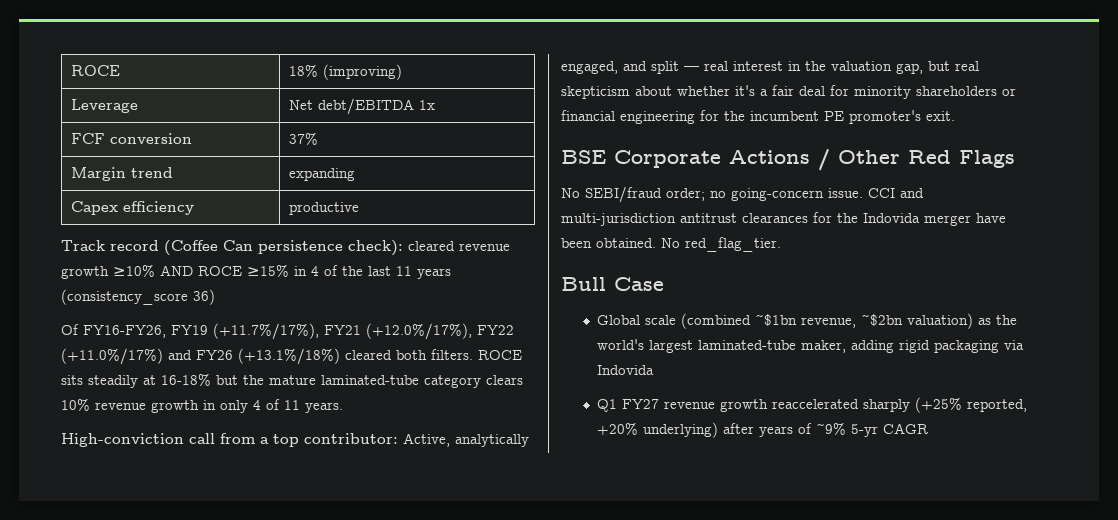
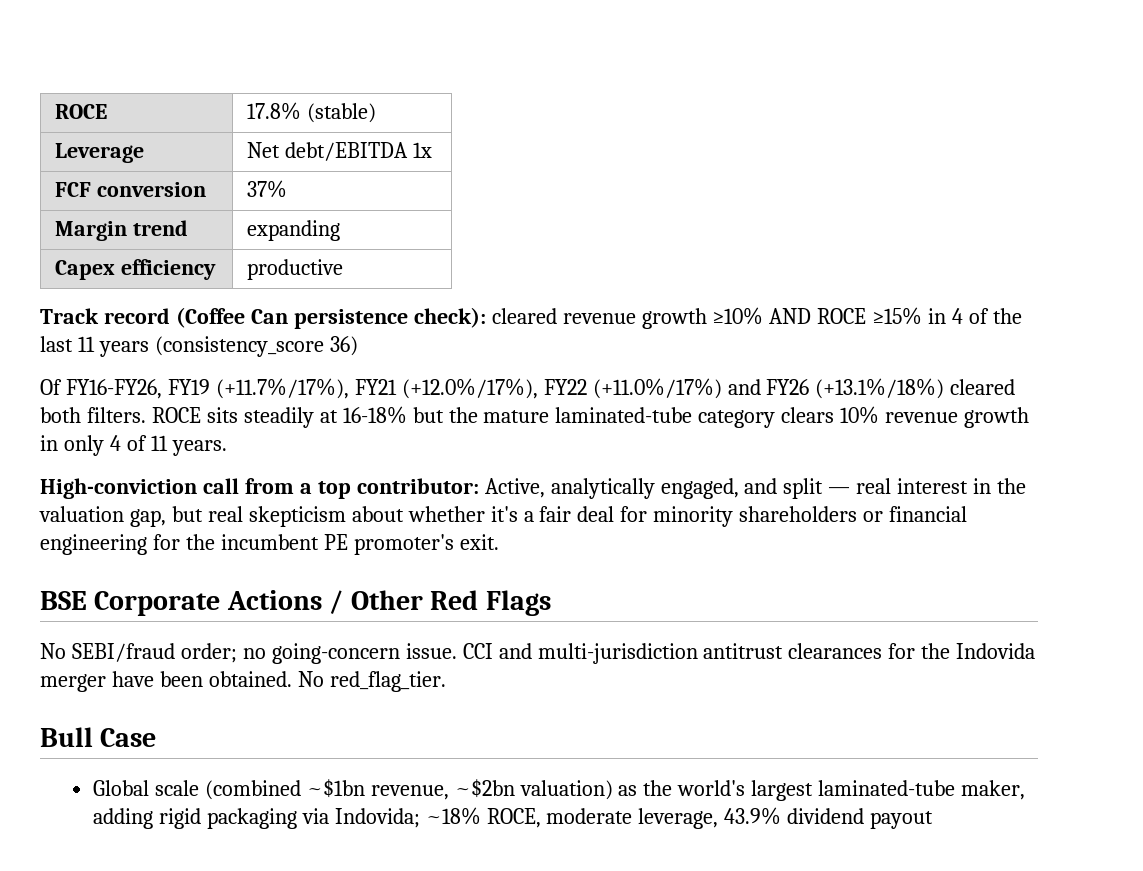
- ROCE | 18% (improving)
+ ROCE | 17.8% (stable)
- Global scale (combined ~$1bn revenue, ~$2bn valuation) as the world's largest laminated-tube maker, adding rigid packaging via Indovida
- Q1 FY27 revenue growth reaccelerated sharply (+25% reported, +20% underlying) after years of ~9% 5-yr CAGR
+ Global scale (combined ~$1bn revenue, ~$2bn valuation) as the world's largest laminated-tube maker, adding rigid packaging via Indovida; ~18% ROCE, moderate leverage, 43.9% dividend payout

